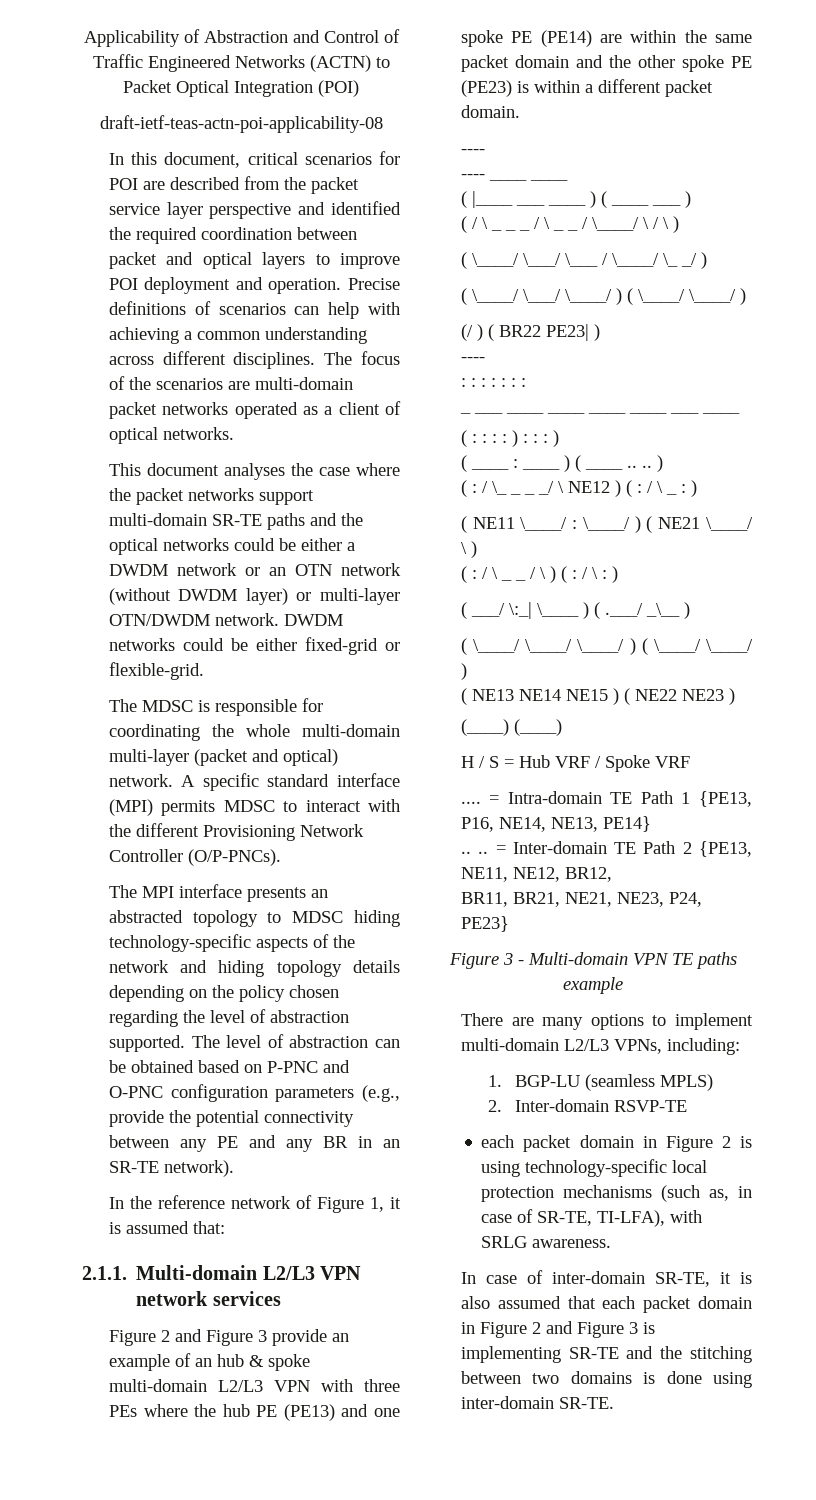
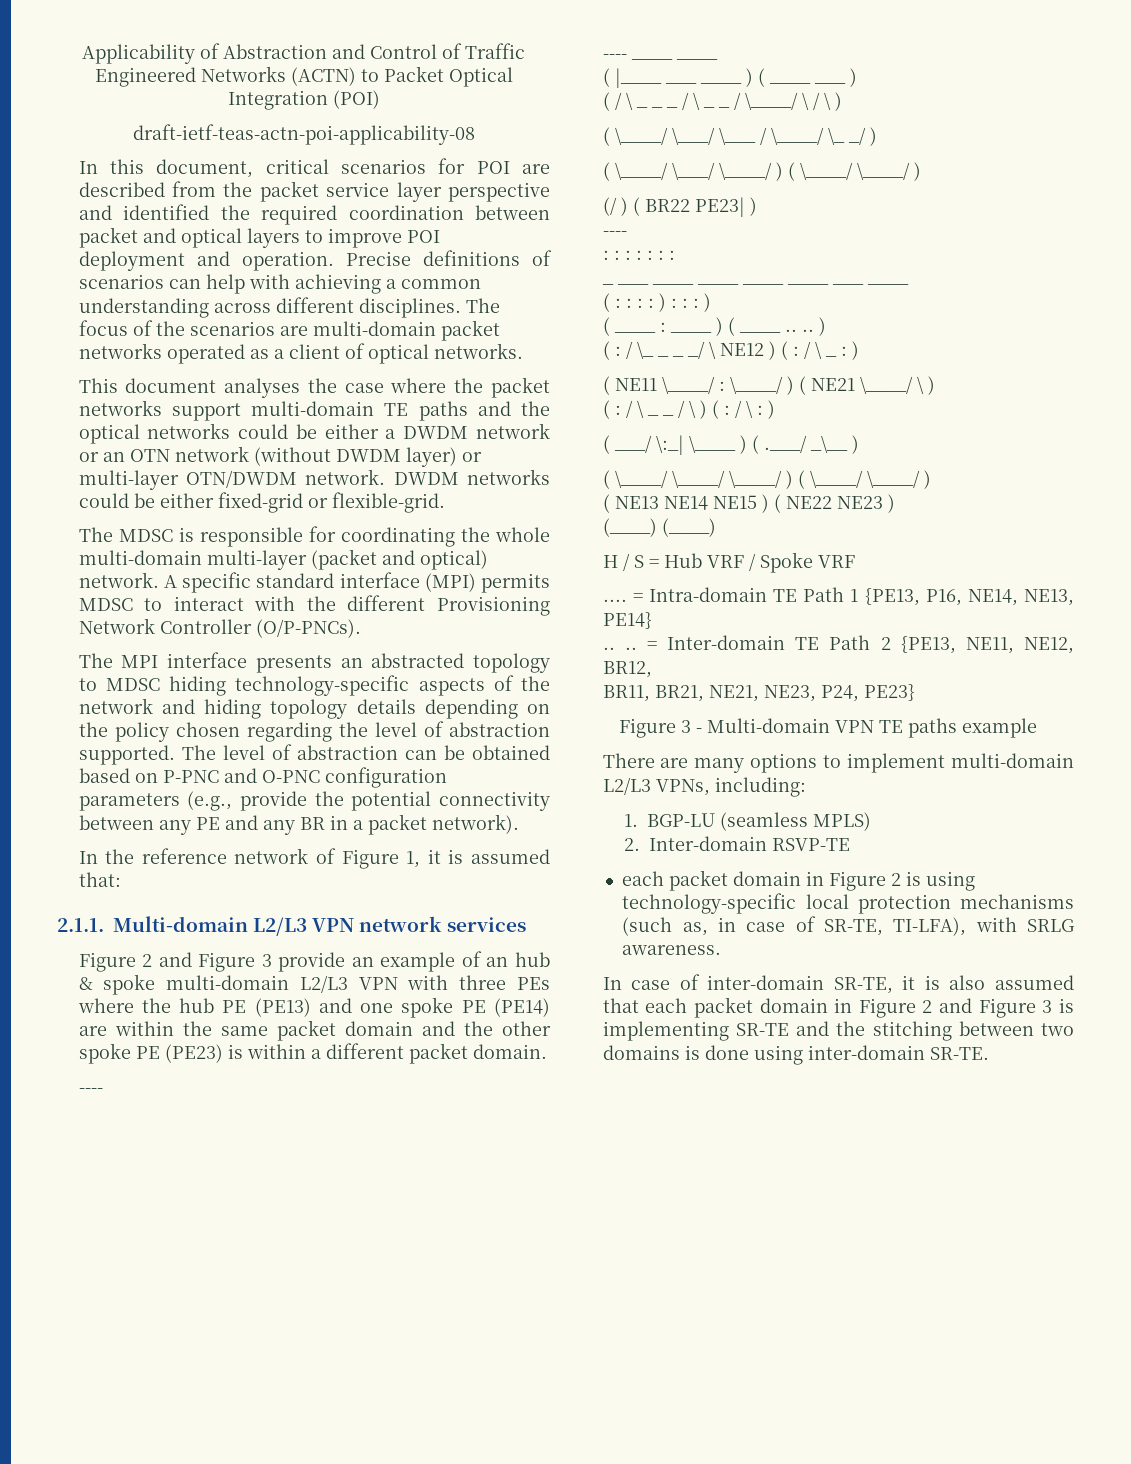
- This document analyses the case where the packet networks support multi-domain SR-TE paths and the optical networks could be either a DWDM network or an OTN network (without DWDM layer) or multi-layer OTN/DWDM network.
+ This document analyses the case where the packet networks support multi-domain TE paths and the optical networks could be either a DWDM network or an OTN network (without DWDM layer) or multi-layer OTN/DWDM network.
- The level of abstraction can be obtained based on P-PNC and O-PNC configuration parameters (e.g., provide the potential connectivity between any PE and any BR in an SR-TE network).
+ The level of abstraction can be obtained based on P-PNC and O-PNC configuration parameters (e.g., provide the potential connectivity between any PE and any BR in a packet network).

